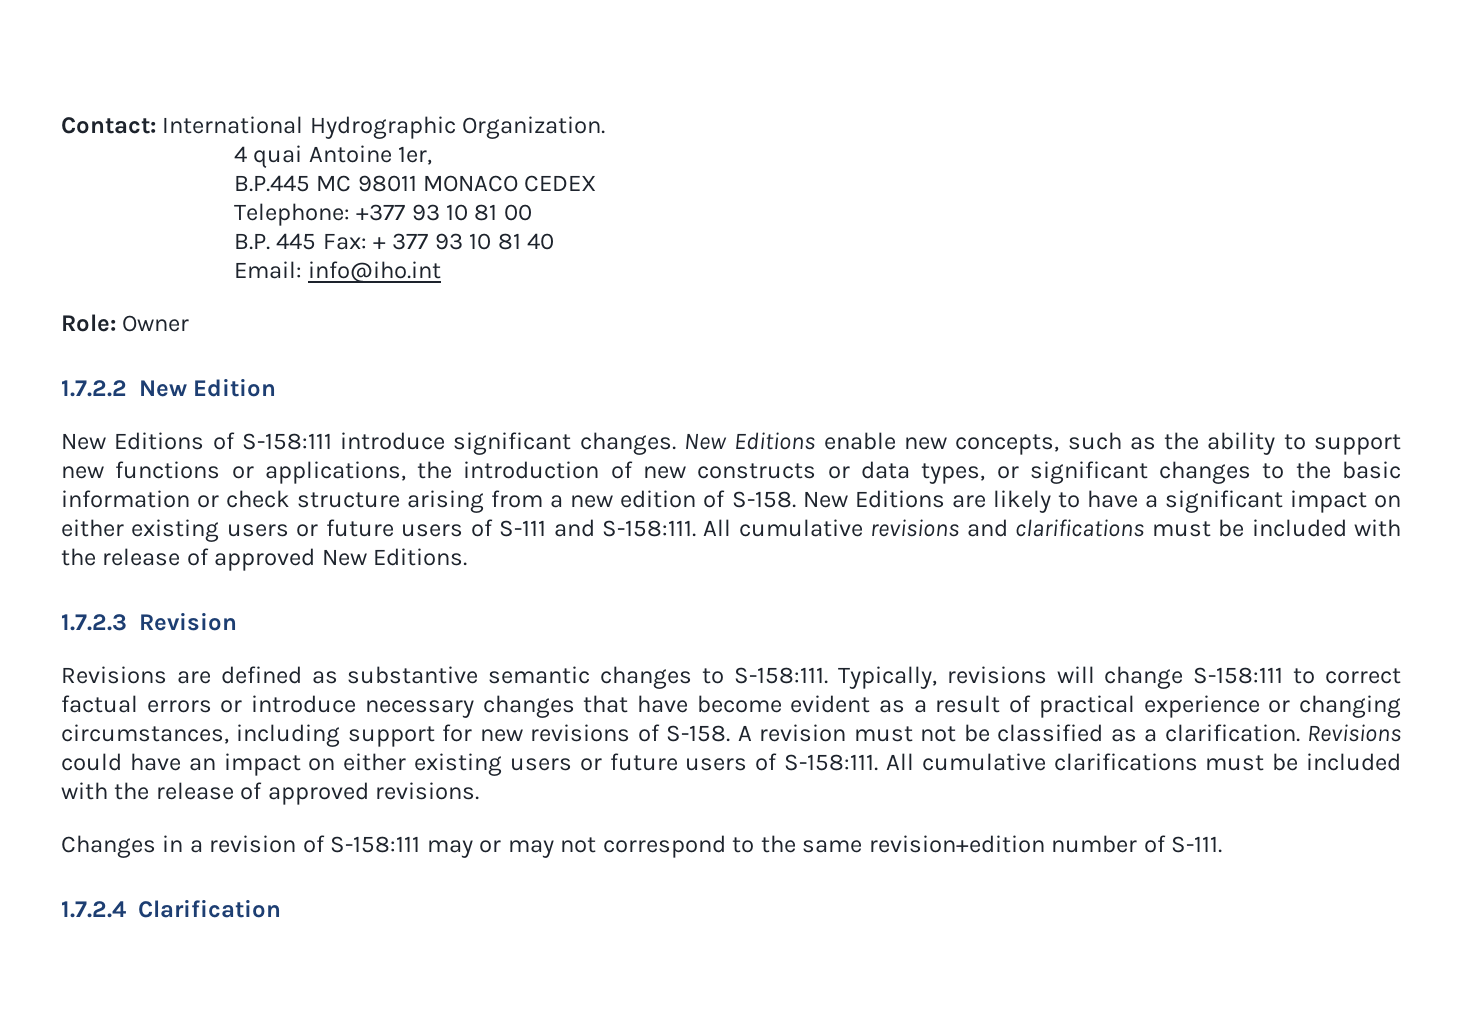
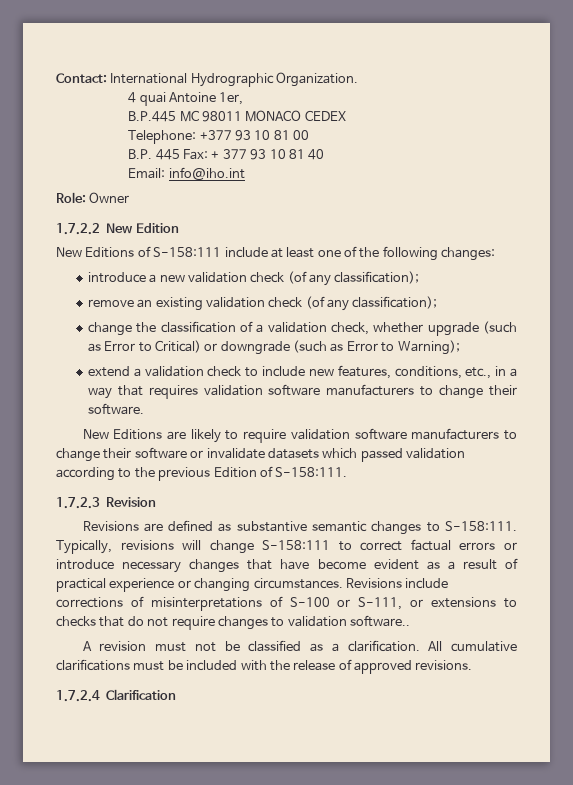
- New Editions of S-158:111 introduce significant changes. New Editions enable new concepts, such as the ability to support new functions or applications, the introduction of new constructs or data types, or significant changes to the basic information or check structure arising from a new edition of S-158. New Editions are likely to have a significant impact on either existing users or future users of S-111 and S-158:111. All cumulative revisions and clarifications must be included with the release of approved New Editions.
+ New Editions of S-158:111 include at least one of the following changes:
+ introduce a new validation check (of any classification);
+ remove an existing validation check (of any classification);
+ change the classification of a validation check, whether upgrade (such as Error to Critical) or downgrade (such as Error to Warning);
+ extend a validation check to include new features, conditions, etc., in a way that requires validation software manufacturers to change their software.
+ New Editions are likely to require validation software manufacturers to change their software or invalidate datasets which passed validation according to the previous Edition of S-158:111.
- Typically, revisions will change S-158:111 to correct factual errors or introduce necessary changes that have become evident as a result of practical experience or changing circumstances, including support for new revisions of S-158. A revision must not be classified as a clarification.
+ Typically, revisions will change S-158:111 to correct factual errors or introduce necessary changes that have become evident as a result of practical experience or changing circumstances. Revisions include corrections of misinterpretations of S-100 or S-111, or extensions to checks that do not require changes to validation software..
+ A revision must not be classified as a clarification.
- Revisions could have an impact on either existing users or future users of S-158:111.
- Changes in a revision of S-158:111 may or may not correspond to the same revision+edition number of S-111.

